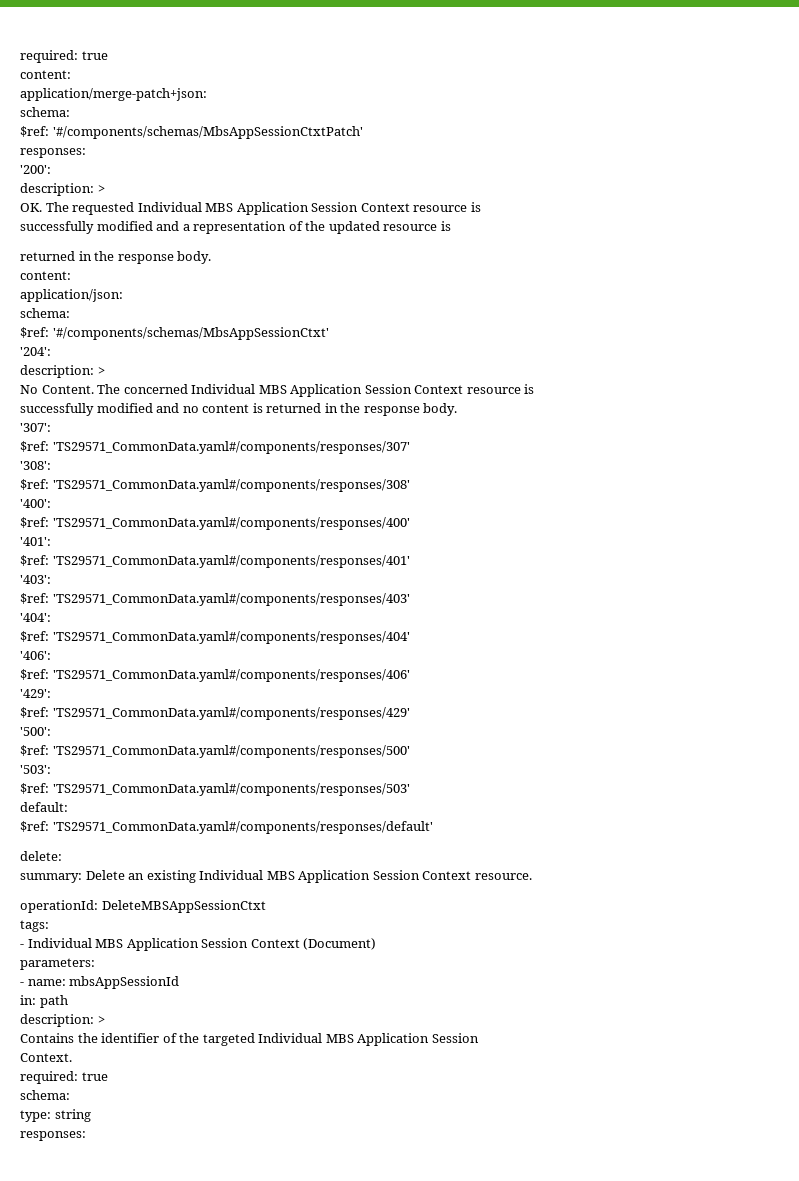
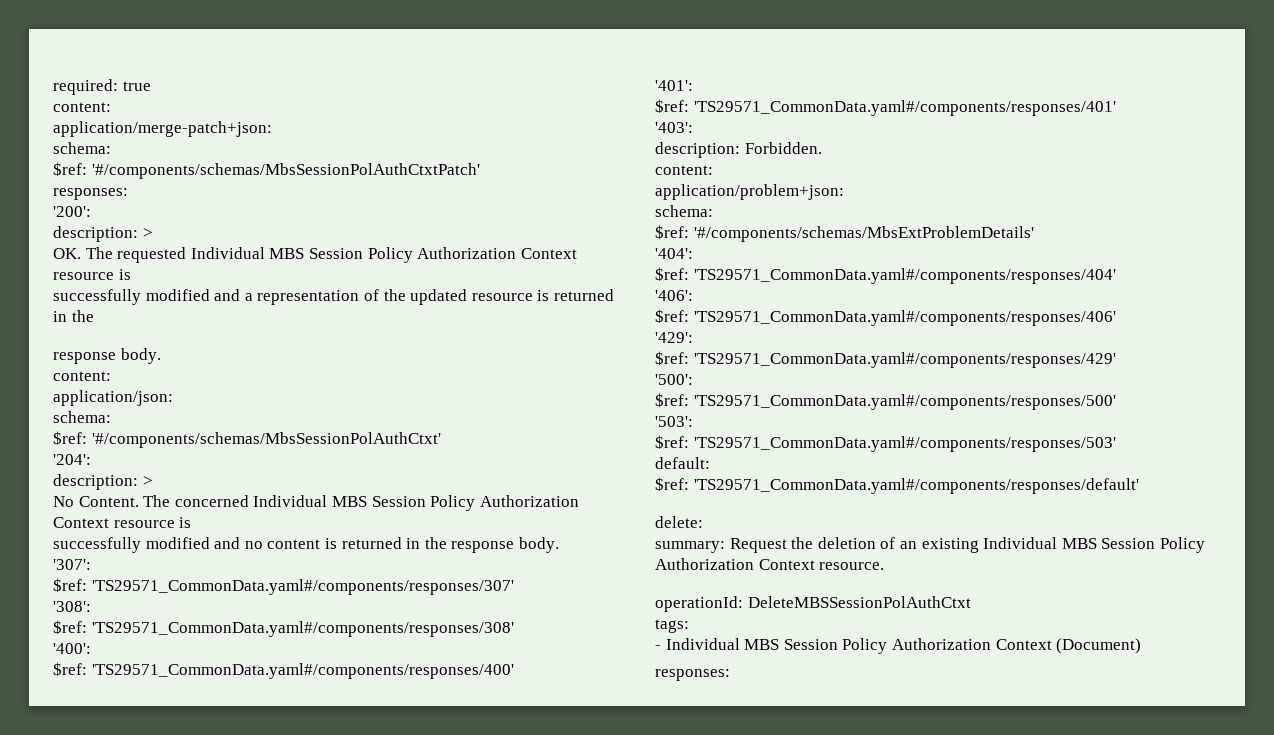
- $ref: '#/components/schemas/MbsAppSessionCtxtPatch'
+ $ref: '#/components/schemas/MbsSessionPolAuthCtxtPatch'
- OK. The requested Individual MBS Application Session Context resource is
+ OK. The requested Individual MBS Session Policy Authorization Context resource is
- successfully modified and a representation of the updated resource is
- returned in the response body.
+ successfully modified and a representation of the updated resource is returned in the
+ response body.
- $ref: '#/components/schemas/MbsAppSessionCtxt'
+ $ref: '#/components/schemas/MbsSessionPolAuthCtxt'
- The concerned Individual MBS Application Session Context resource is
+ The concerned Individual MBS Session Policy Authorization Context resource is
- $ref: 'TS29571_CommonData.yaml#/components/responses/403'
+ description: Forbidden.
+ content:
+ application/problem+json:
+ schema:
+ $ref: '#/components/schemas/MbsExtProblemDetails'
- summary: Delete an existing Individual MBS Application Session Context resource.
+ summary: Request the deletion of an existing Individual MBS Session Policy Authorization Context resource.
- operationId: DeleteMBSAppSessionCtxt
+ operationId: DeleteMBSSessionPolAuthCtxt
- - Individual MBS Application Session Context (Document)
+ - Individual MBS Session Policy Authorization Context (Document)
- parameters:
- - name: mbsAppSessionId
- in: path
- description: >
- Contains the identifier of the targeted Individual MBS Application Session
- Context.
- required: true
- schema:
- type: string

